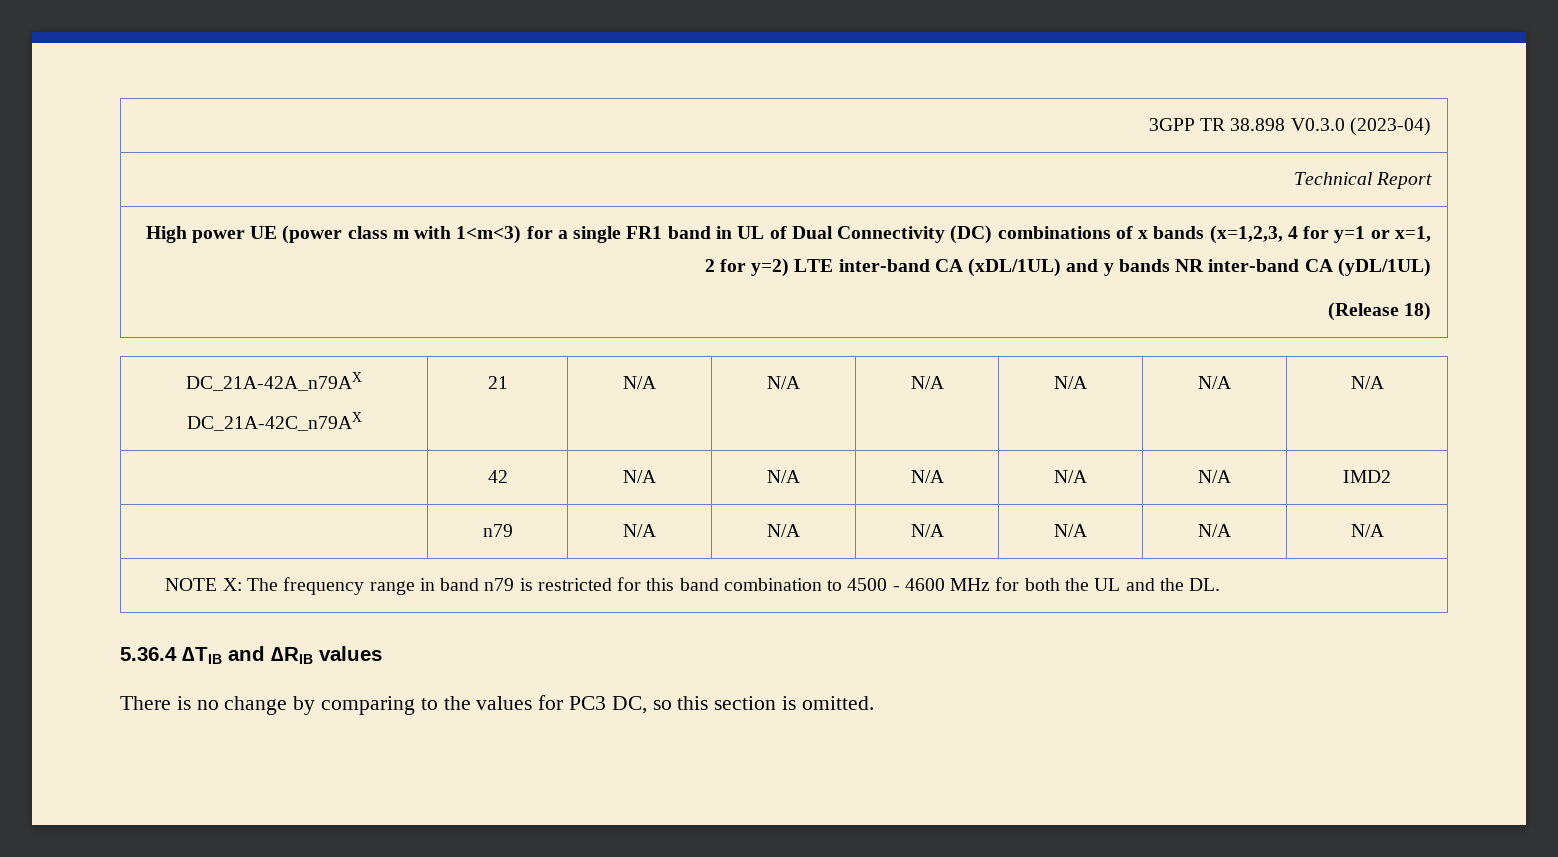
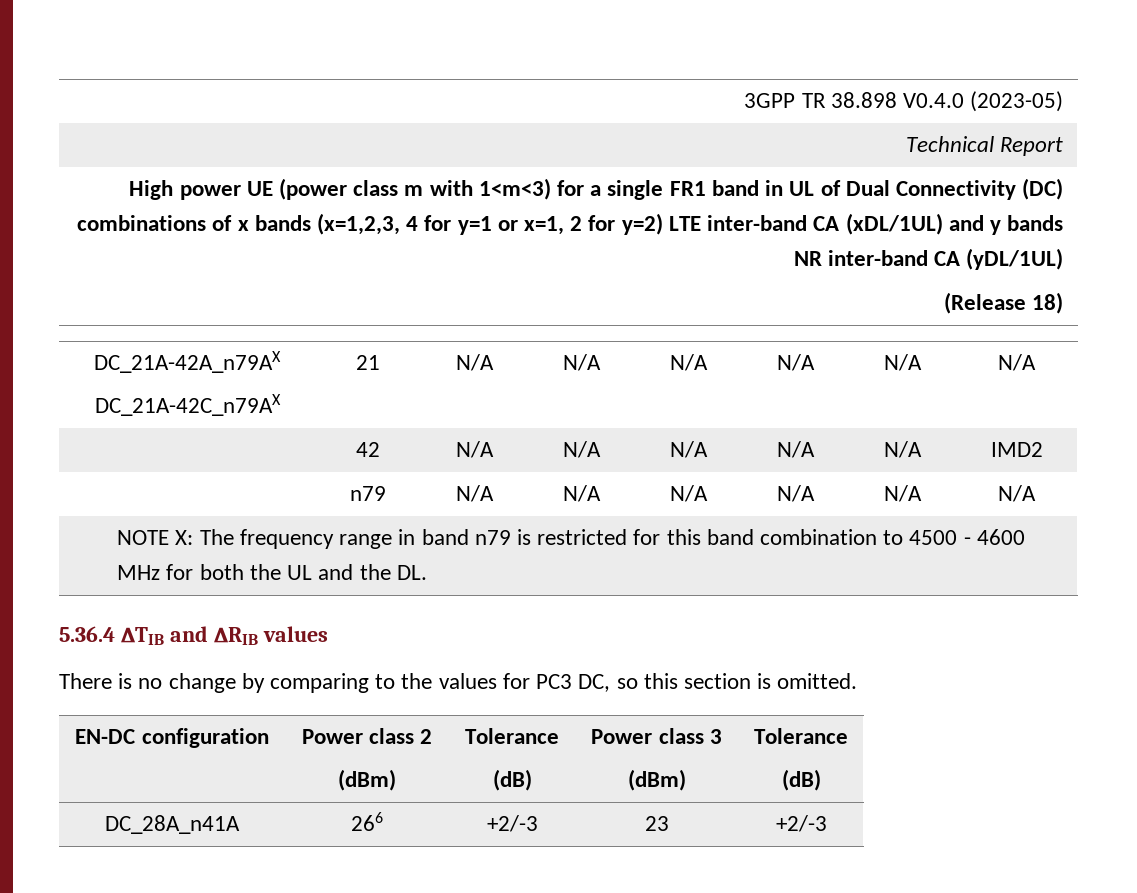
- 3GPP TR 38.898 V0.3.0 (2023-04)
+ 3GPP TR 38.898 V0.4.0 (2023-05)
+ EN-DC configuration | Power class 2
+ (dBm) | Tolerance
+ (dB) | Power class 3
+ (dBm) | Tolerance
+ (dB)
+ DC_28A_n41A | 266 | +2/-3 | 23 | +2/-3

